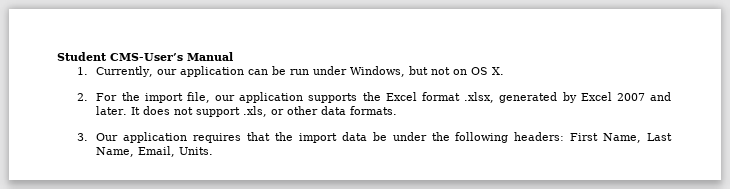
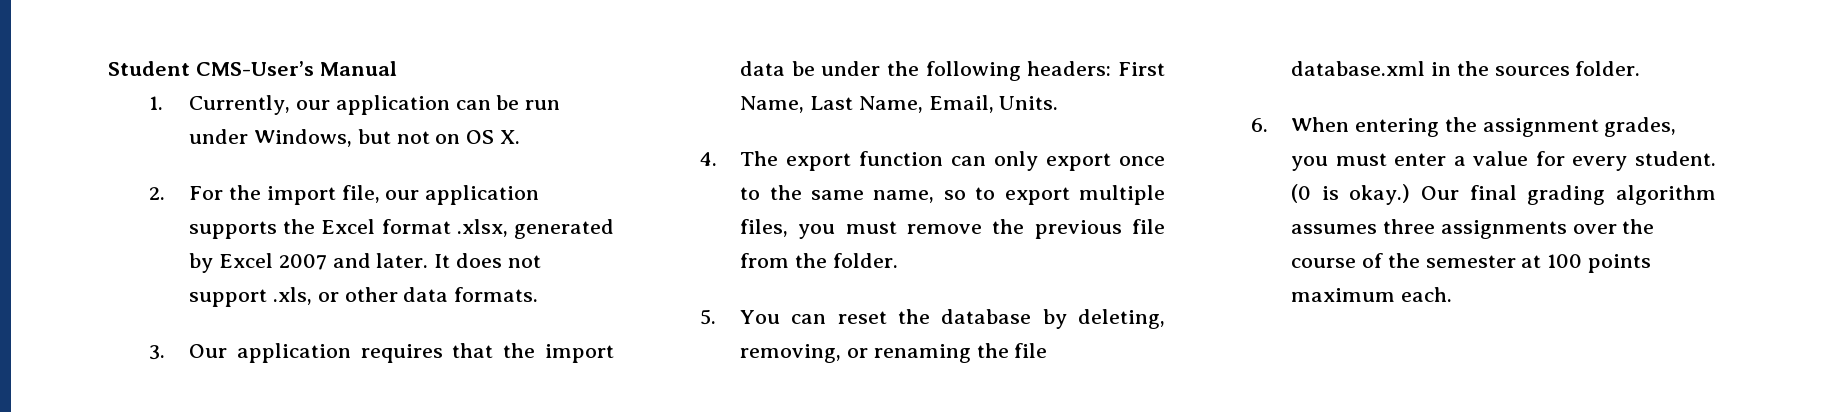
+ 4. The export function can only export once to the same name, so to export multiple files, you must remove the previous file from the folder.
+ 5. You can reset the database by deleting, removing, or renaming the file database.xml in the sources folder.
+ 6. When entering the assignment grades, you must enter a value for every student. (0 is okay.) Our final grading algorithm assumes three assignments over the course of the semester at 100 points maximum each.

